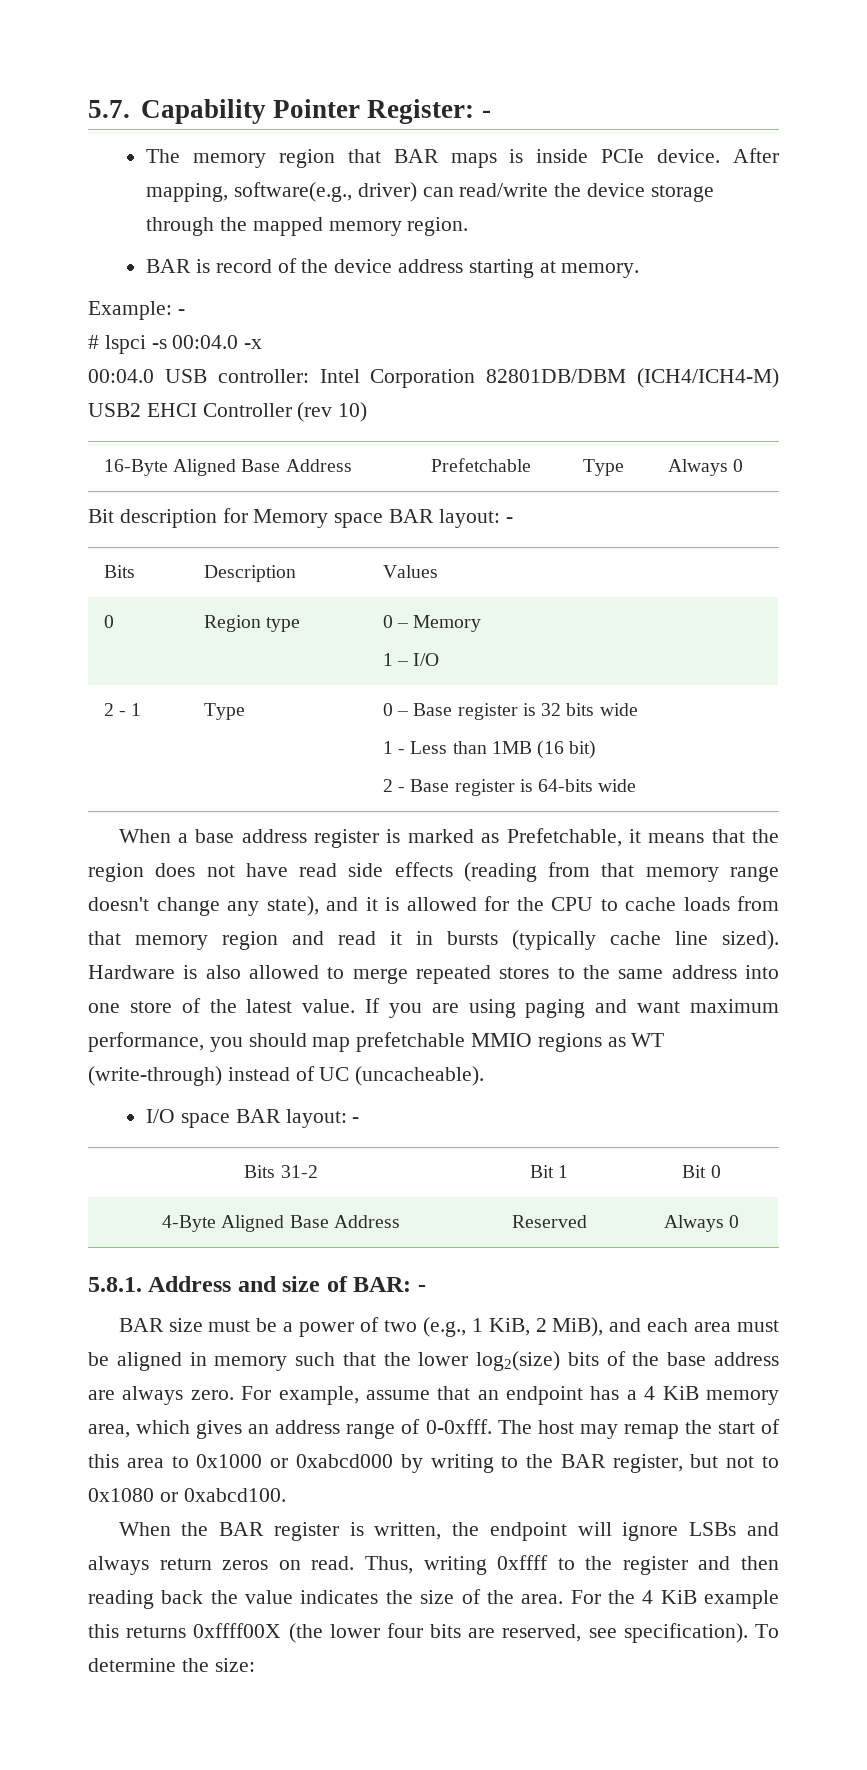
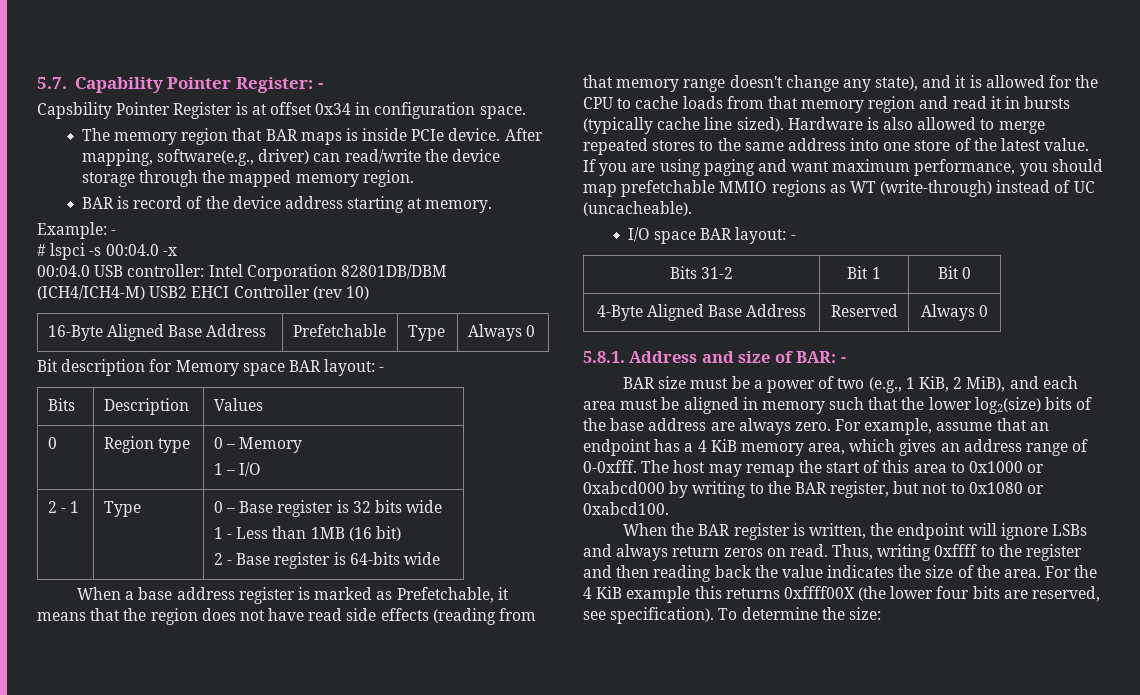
+ Capsbility Pointer Register is at offset 0x34 in configuration space.

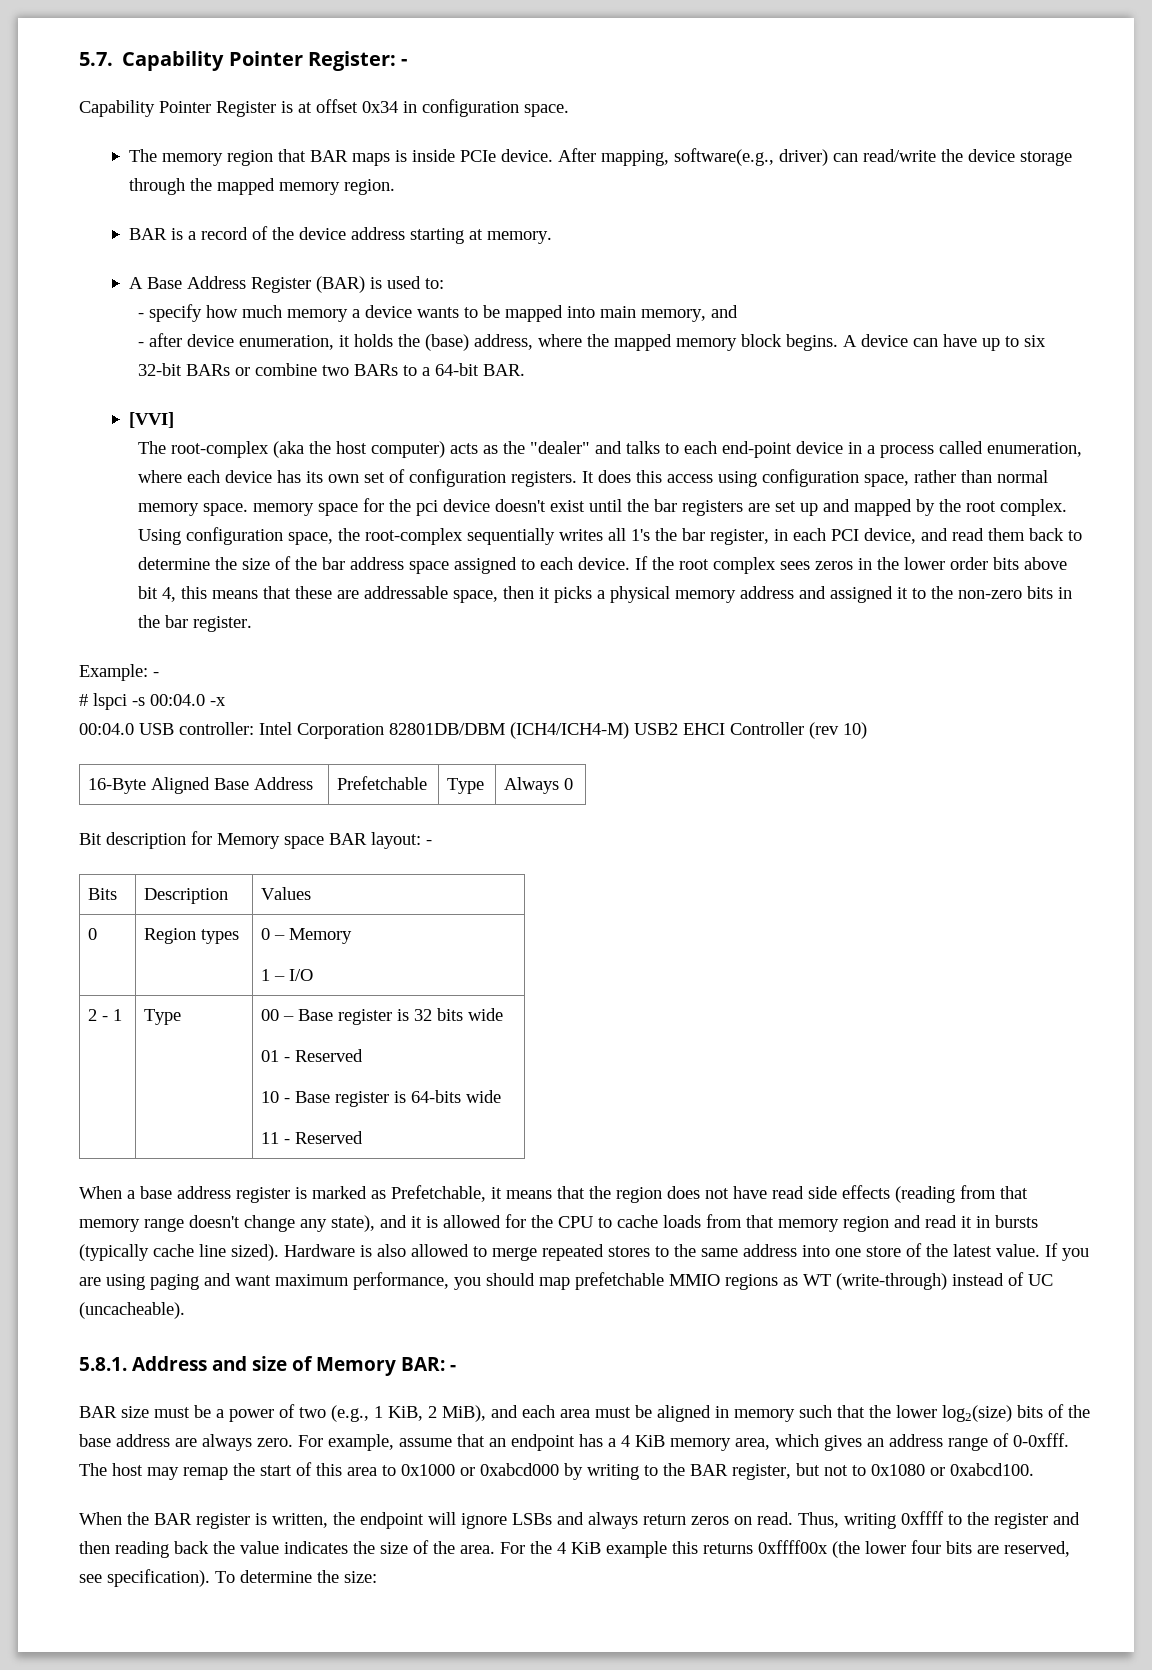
- Capsbility Pointer Register is at offset 0x34 in configuration space.
+ Capability Pointer Register is at offset 0x34 in configuration space.
- BAR is record of the device address starting at memory.
+ BAR is a record of the device address starting at memory.
+ A Base Address Register (BAR) is used to:
+ - specify how much memory a device wants to be mapped into main memory, and
+ - after device enumeration, it holds the (base) address, where the mapped memory block begins. A device can have up to six 32-bit BARs or combine two BARs to a 64-bit BAR.
+ [VVI]
+ The root-complex (aka the host computer) acts as the "dealer" and talks to each end-point device in a process called enumeration, where each device has its own set of configuration registers. It does this access using configuration space, rather than normal memory space. memory space for the pci device doesn't exist until the bar registers are set up and mapped by the root complex. Using configuration space, the root-complex sequentially writes all 1's the bar register, in each PCI device, and read them back to determine the size of the bar address space assigned to each device. If the root complex sees zeros in the lower order bits above bit 4, this means that these are addressable space, then it picks a physical memory address and assigned it to the non-zero bits in the bar register.
- 0 | Region type | 0 – Memory
+ 0 | Region types | 0 – Memory
- 2 - 1 | Type | 0 – Base register is 32 bits wide
- 1 - Less than 1MB (16 bit)
- 2 - Base register is 64-bits wide
+ 2 - 1 | Type | 00 – Base register is 32 bits wide
+ 01 - Reserved
+ 10 - Base register is 64-bits wide
+ 11 - Reserved
- I/O space BAR layout: -
- Bits 31-2 | Bit 1 | Bit 0
- 4-Byte Aligned Base Address | Reserved | Always 0
- 5.8.1. Address and size of BAR: -
+ 5.8.1. Address and size of Memory BAR: -
- For the 4 KiB example this returns 0xffff00X (the lower four bits are reserved, see specification).
+ For the 4 KiB example this returns 0xffff00x (the lower four bits are reserved, see specification).

